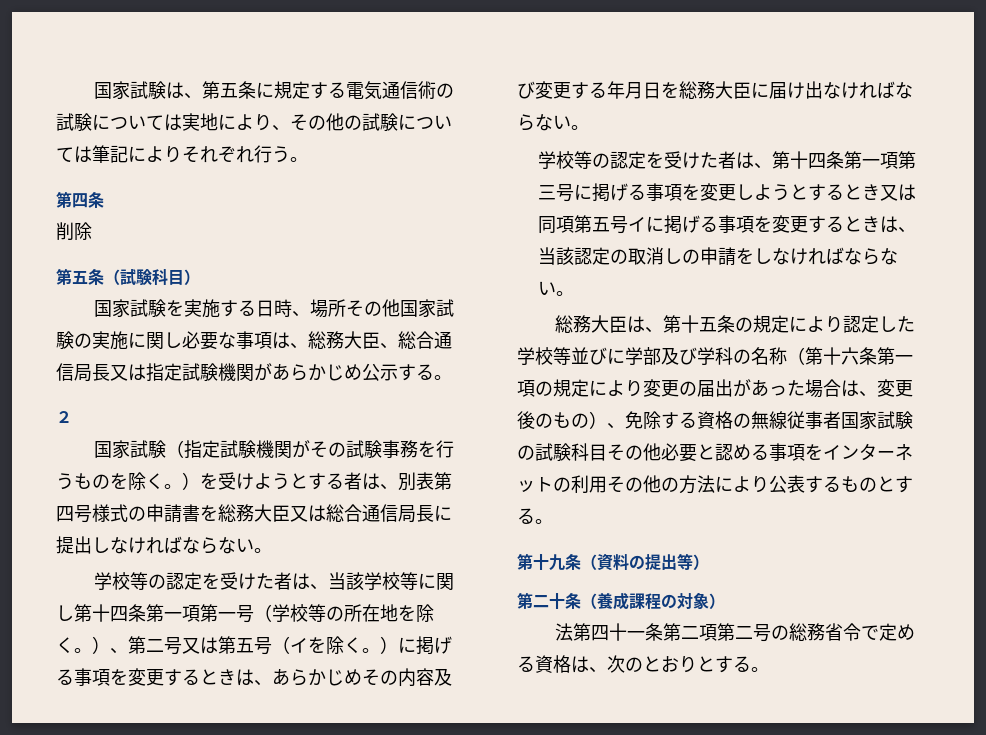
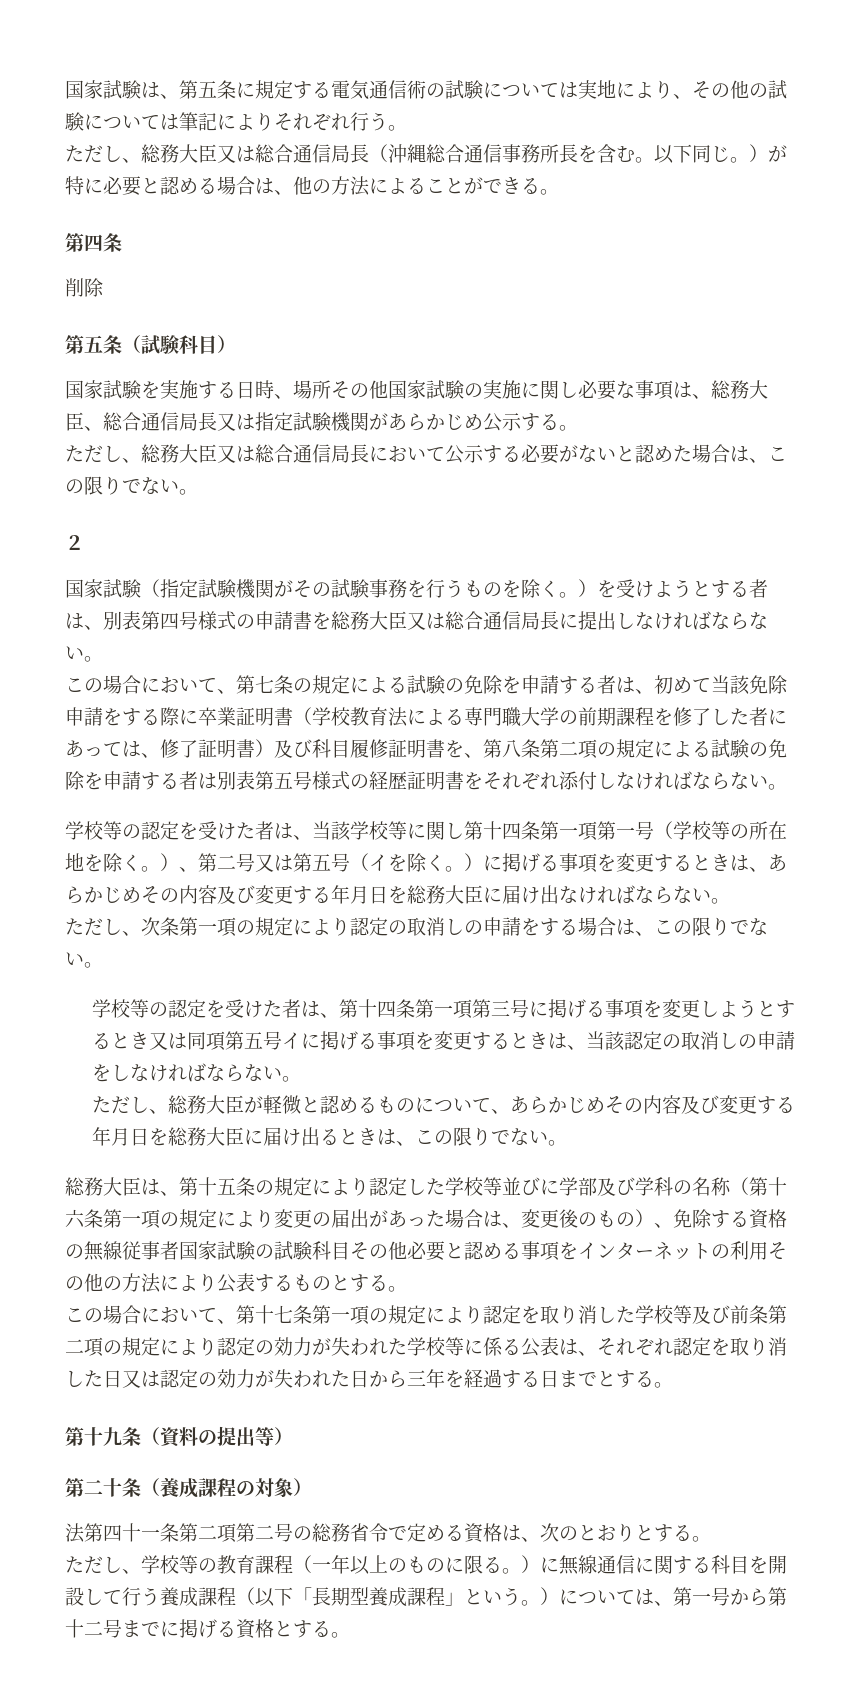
+ ただし、総務大臣又は総合通信局長（沖縄総合通信事務所長を含む。以下同じ。）が特に必要と認める場合は、他の方法によることができる。
+ ただし、総務大臣又は総合通信局長において公示する必要がないと認めた場合は、この限りでない。
+ この場合において、第七条の規定による試験の免除を申請する者は、初めて当該免除申請をする際に卒業証明書（学校教育法による専門職大学の前期課程を修了した者にあっては、修了証明書）及び科目履修証明書を、第八条第二項の規定による試験の免除を申請する者は別表第五号様式の経歴証明書をそれぞれ添付しなければならない。
+ ただし、次条第一項の規定により認定の取消しの申請をする場合は、この限りでない。
+ ただし、総務大臣が軽微と認めるものについて、あらかじめその内容及び変更する年月日を総務大臣に届け出るときは、この限りでない。
+ この場合において、第十七条第一項の規定により認定を取り消した学校等及び前条第二項の規定により認定の効力が失われた学校等に係る公表は、それぞれ認定を取り消した日又は認定の効力が失われた日から三年を経過する日までとする。
+ ただし、学校等の教育課程（一年以上のものに限る。）に無線通信に関する科目を開設して行う養成課程（以下「長期型養成課程」という。）については、第一号から第十二号までに掲げる資格とする。

